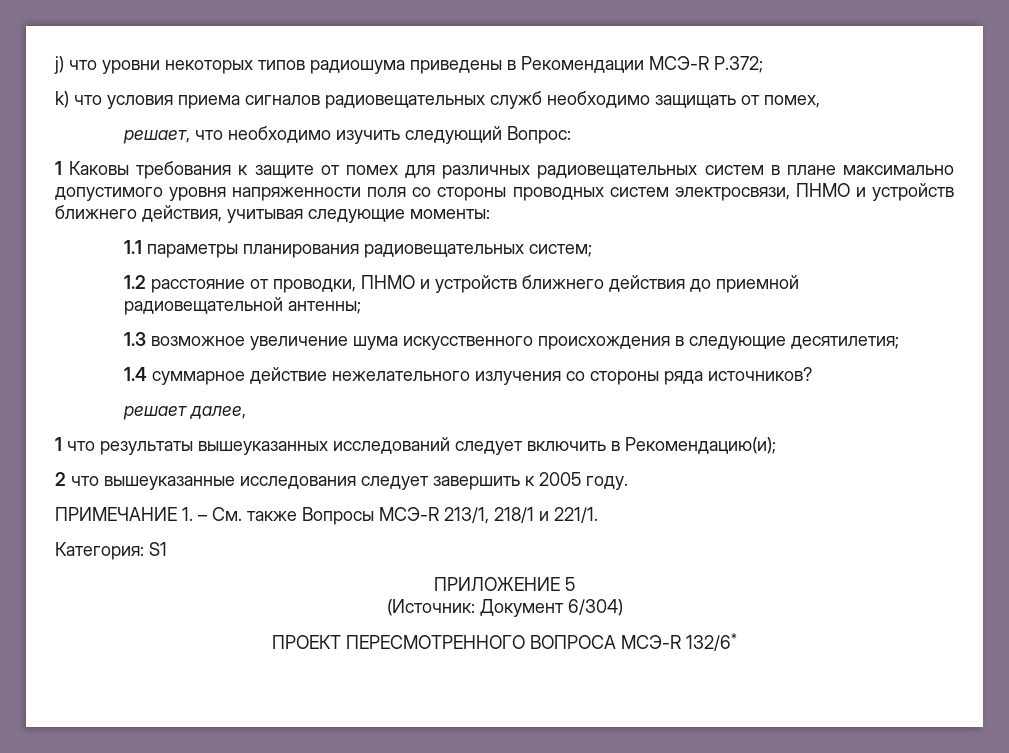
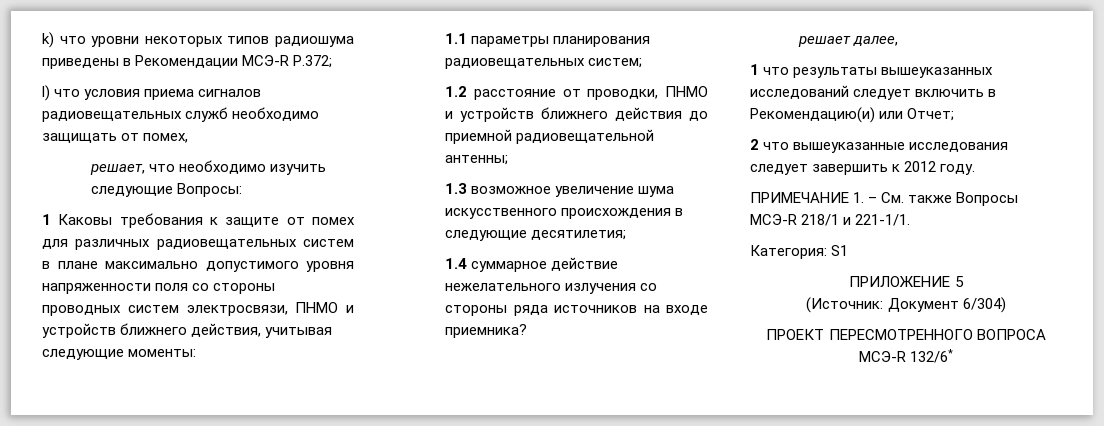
- j) что уровни некоторых типов радиошума приведены в Рекомендации МСЭ-R P.372;
+ k) что уровни некоторых типов радиошума приведены в Рекомендации МСЭ-R P.372;
- k) что условия приема сигналов радиовещательных служб необходимо защищать от помех,
+ l) что условия приема сигналов радиовещательных служб необходимо защищать от помех,
- решает, что необходимо изучить следующий Вопрос:
+ решает, что необходимо изучить следующие Вопросы:
- 1.4 суммарное действие нежелательного излучения со стороны ряда источников?
+ 1.4 суммарное действие нежелательного излучения со стороны ряда источников на входе приемника?
- 1 что результаты вышеуказанных исследований следует включить в Рекомендацию(и);
+ 1 что результаты вышеуказанных исследований следует включить в Рекомендацию(и) или Отчет;
- 2 что вышеуказанные исследования следует завершить к 2005 году.
+ 2 что вышеуказанные исследования следует завершить к 2012 году.
- ПРИМЕЧАНИЕ 1. – См. также Вопросы МСЭ-R 213/1, 218/1 и 221/1.
+ ПРИМЕЧАНИЕ 1. – См. также Вопросы МСЭ-R 218/1 и 221-1/1.

